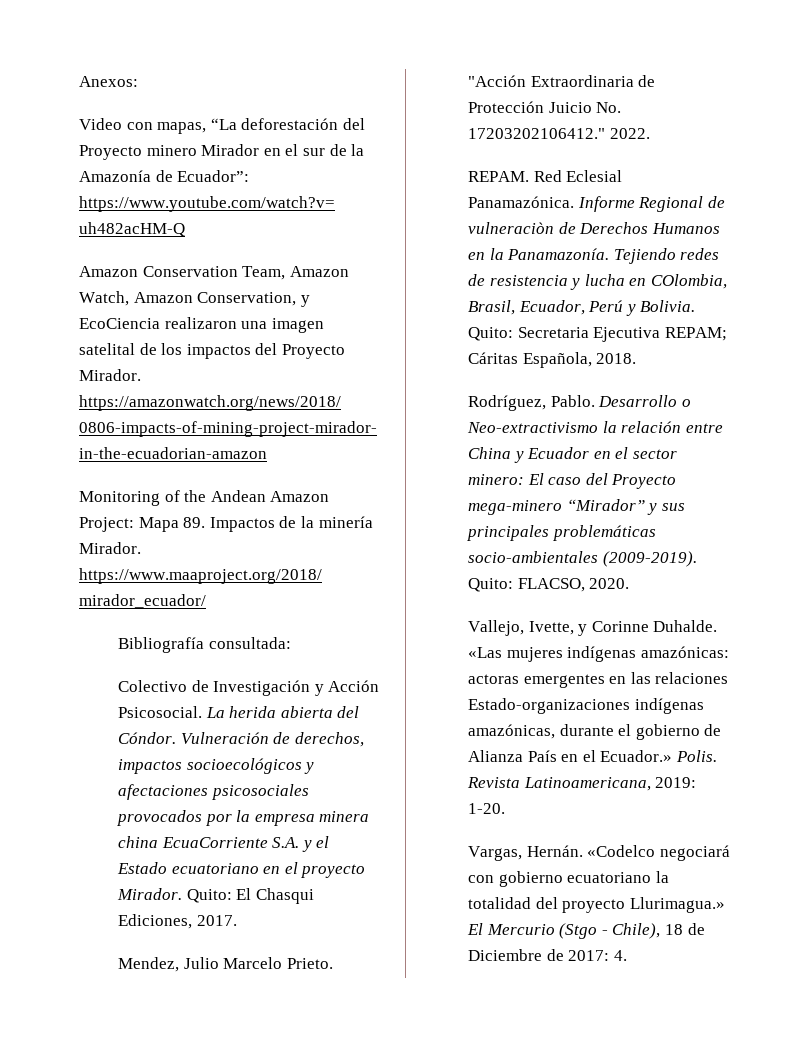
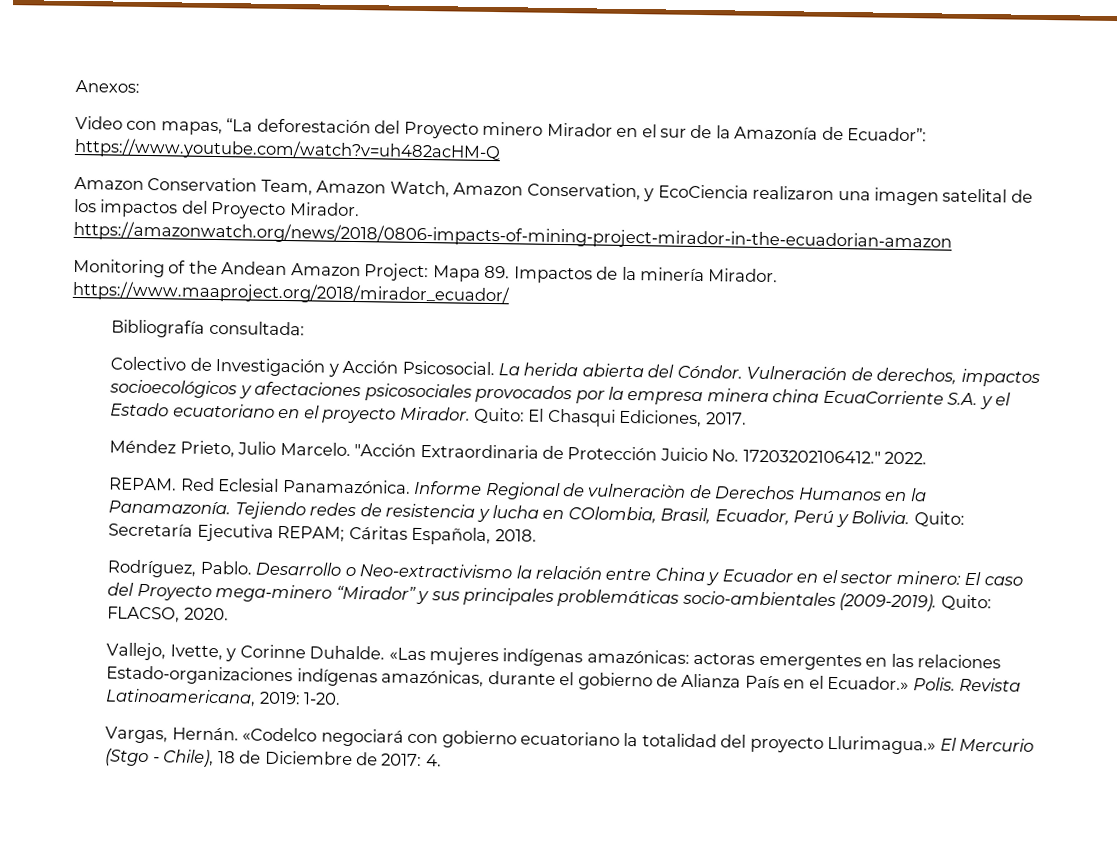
- Mendez, Julio Marcelo Prieto.
+ Méndez Prieto, Julio Marcelo.
- Quito: Secretaria Ejecutiva REPAM; Cáritas Española, 2018.
+ Quito: Secretaría Ejecutiva REPAM; Cáritas Española, 2018.

